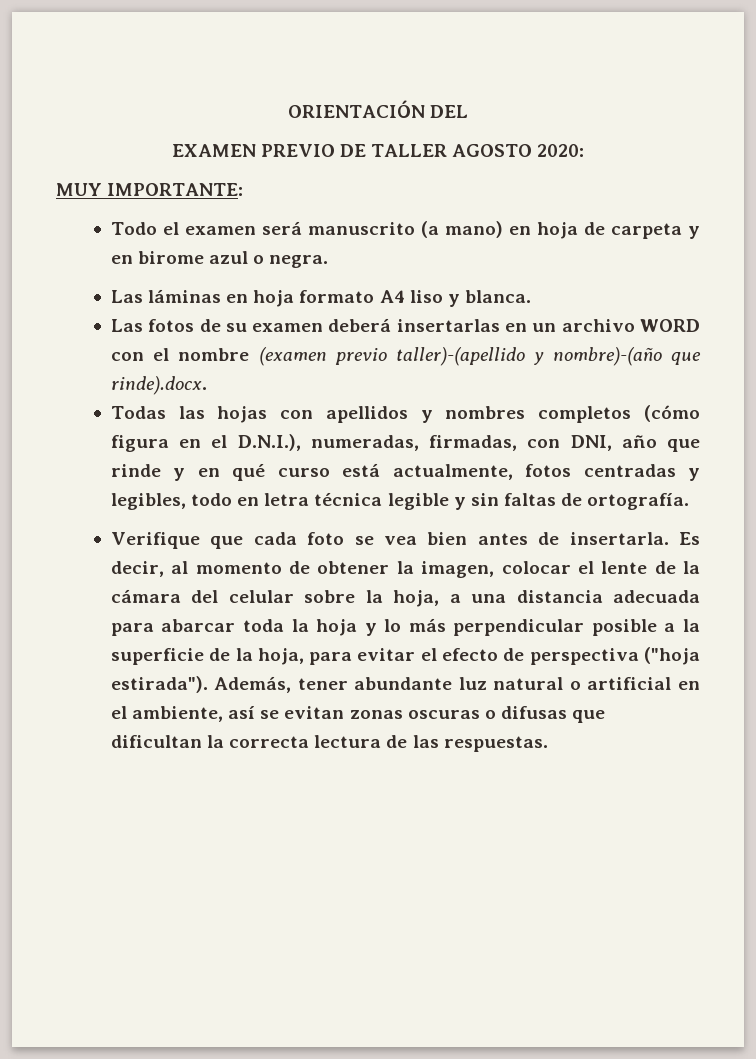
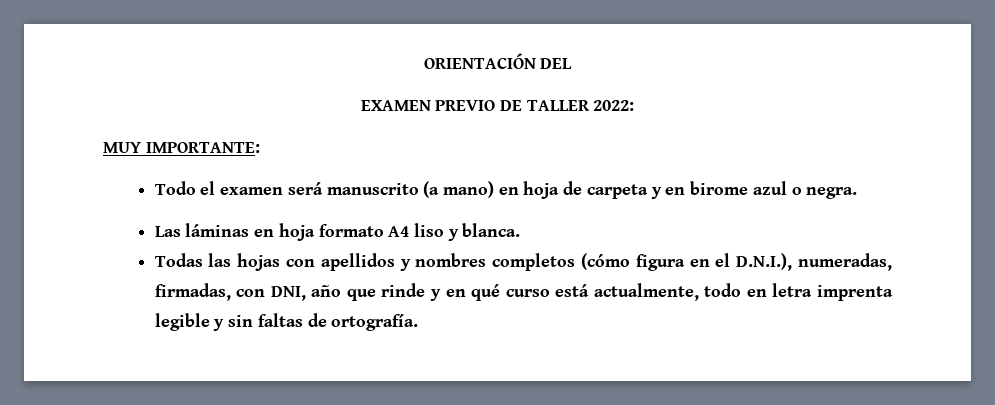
- EXAMEN PREVIO DE TALLER AGOSTO 2020:
+ EXAMEN PREVIO DE TALLER 2022:
- Las fotos de su examen deberá insertarlas en un archivo WORD con el nombre (examen previo taller)-(apellido y nombre)-(año que rinde).docx.
- Todas las hojas con apellidos y nombres completos (cómo figura en el D.N.I.), numeradas, firmadas, con DNI, año que rinde y en qué curso está actualmente, fotos centradas y legibles, todo en letra técnica legible y sin faltas de ortografía.
+ Todas las hojas con apellidos y nombres completos (cómo figura en el D.N.I.), numeradas, firmadas, con DNI, año que rinde y en qué curso está actualmente, todo en letra imprenta legible y sin faltas de ortografía.
- Verifique que cada foto se vea bien antes de insertarla. Es decir, al momento de obtener la imagen, colocar el lente de la cámara del celular sobre la hoja, a una distancia adecuada para abarcar toda la hoja y lo más perpendicular posible a la superficie de la hoja, para evitar el efecto de perspectiva ("hoja estirada"). Además, tener abundante luz natural o artificial en el ambiente, así se evitan zonas oscuras o difusas que dificultan la correcta lectura de las respuestas.

